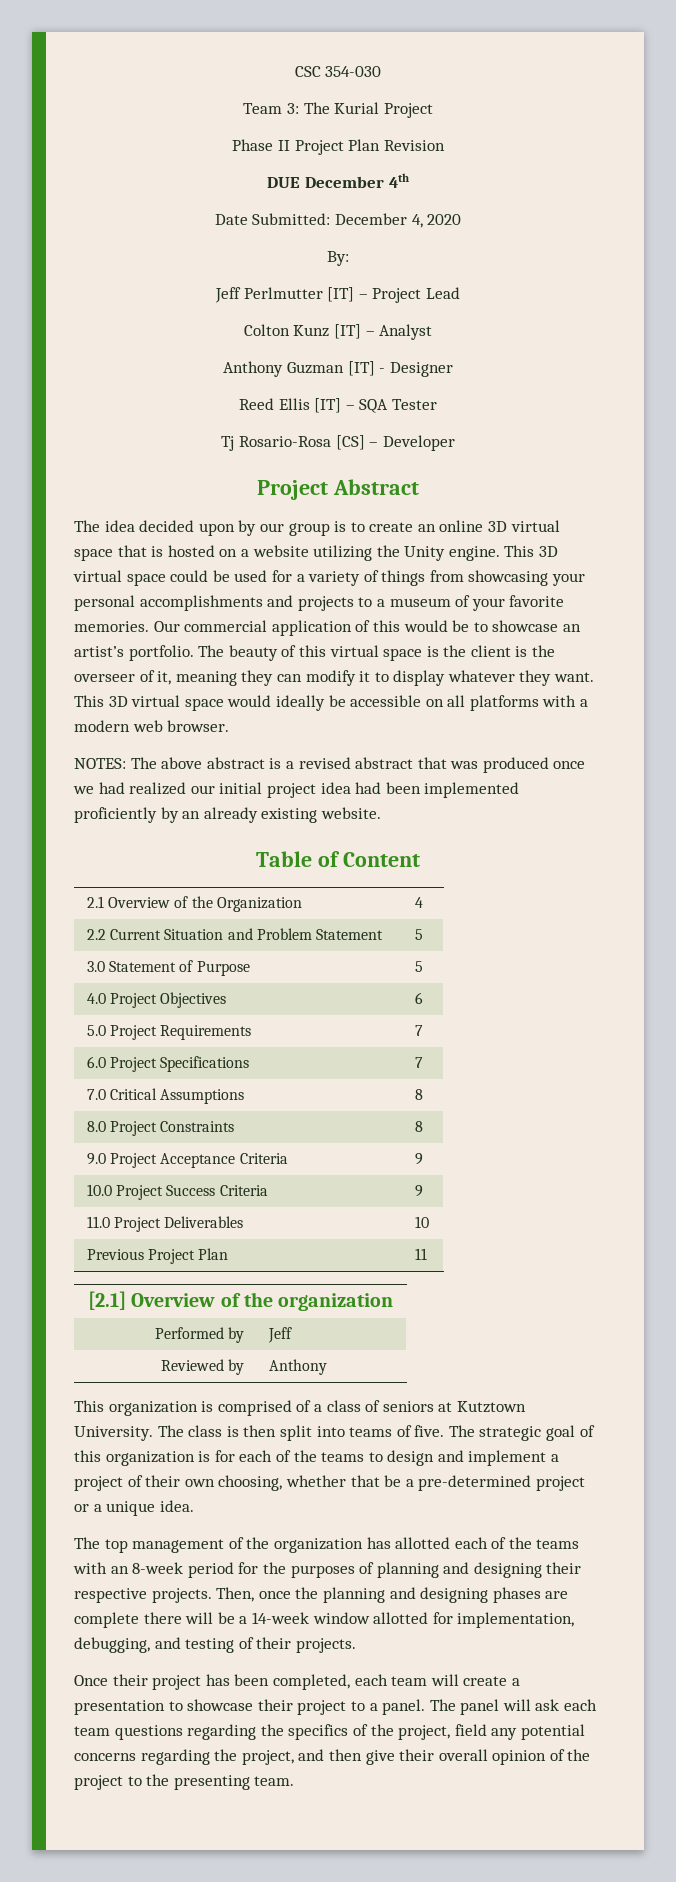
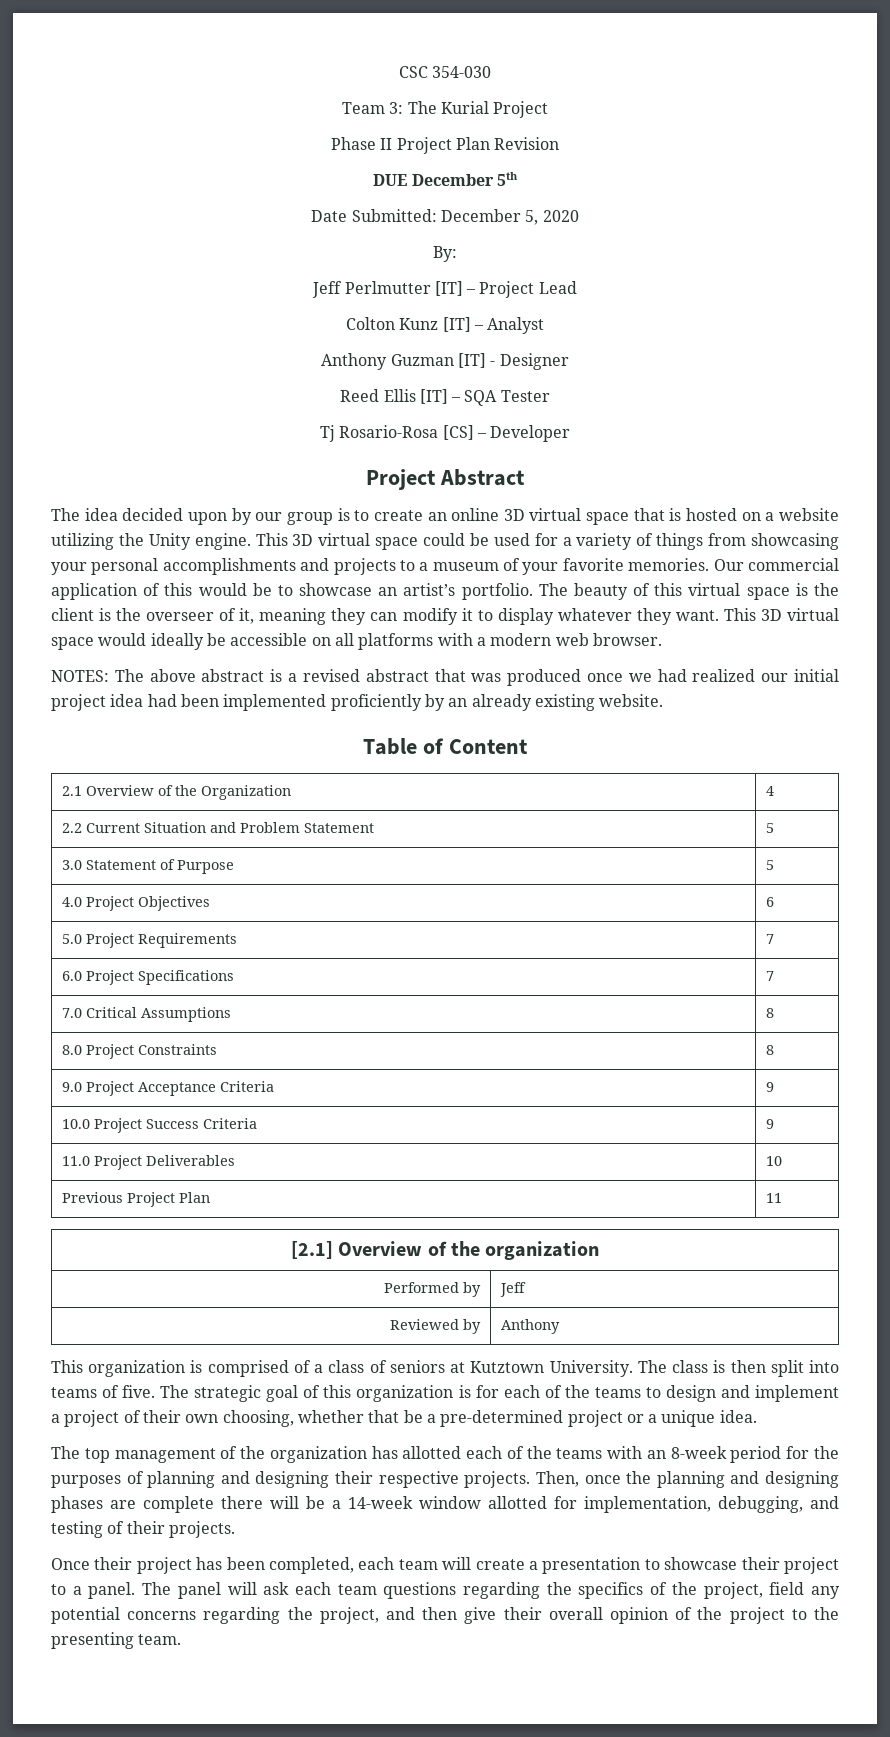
- DUE December 4th
+ DUE December 5th
- Date Submitted: December 4, 2020
+ Date Submitted: December 5, 2020

